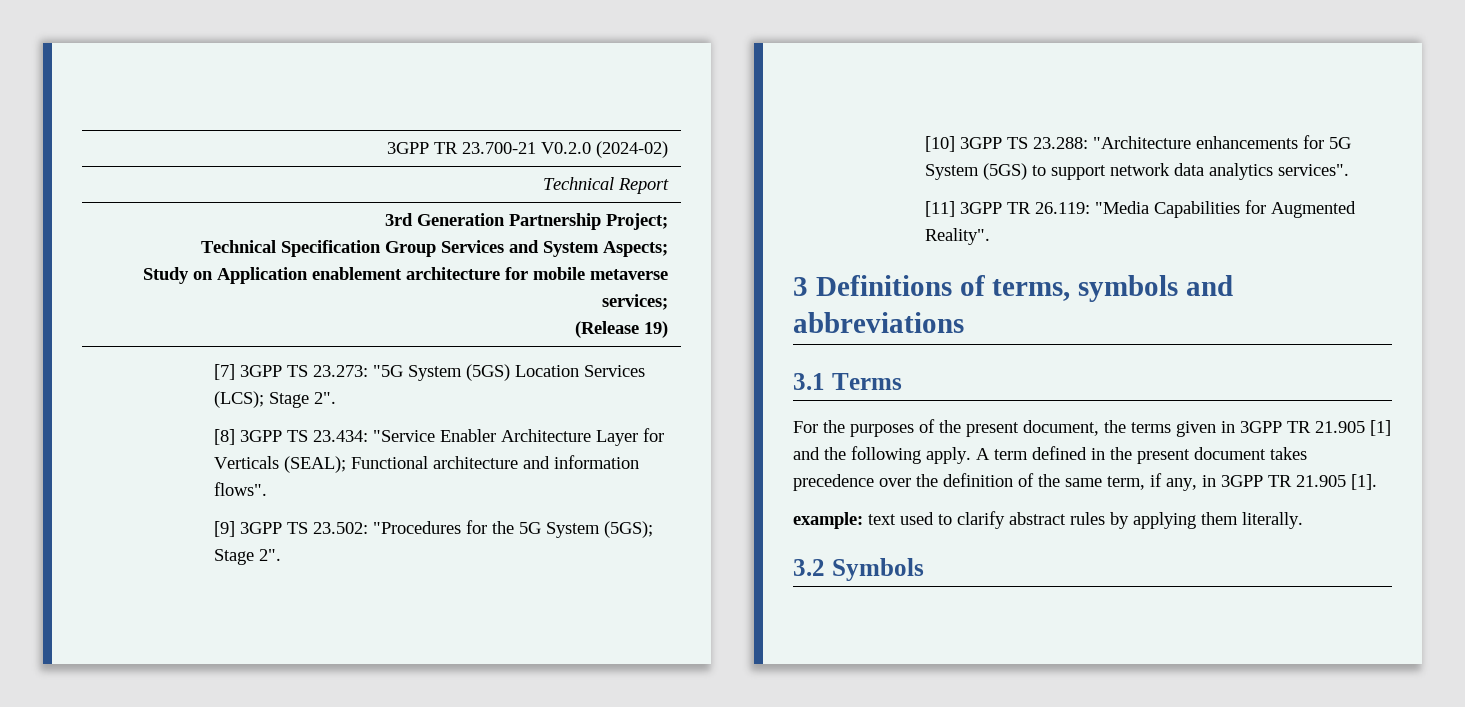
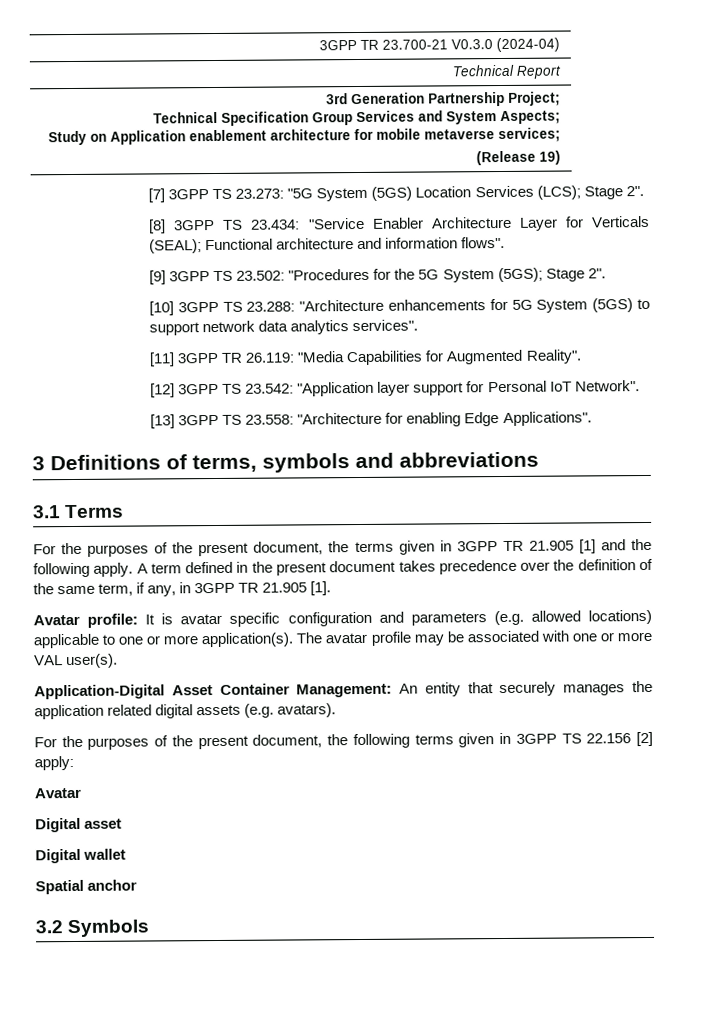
- 3GPP TR 23.700-21 V0.2.0 (2024-02)
+ 3GPP TR 23.700-21 V0.3.0 (2024-04)
+ [12] 3GPP TS 23.542: "Application layer support for Personal IoT Network".
+ [13] 3GPP TS 23.558: "Architecture for enabling Edge Applications".
- example: text used to clarify abstract rules by applying them literally.
+ Avatar profile: It is avatar specific configuration and parameters (e.g. allowed locations) applicable to one or more application(s). The avatar profile may be associated with one or more VAL user(s).
+ Application-Digital Asset Container Management: An entity that securely manages the application related digital assets (e.g. avatars).
+ For the purposes of the present document, the following terms given in 3GPP TS 22.156 [2] apply:
+ Avatar
+ Digital asset
+ Digital wallet
+ Spatial anchor

